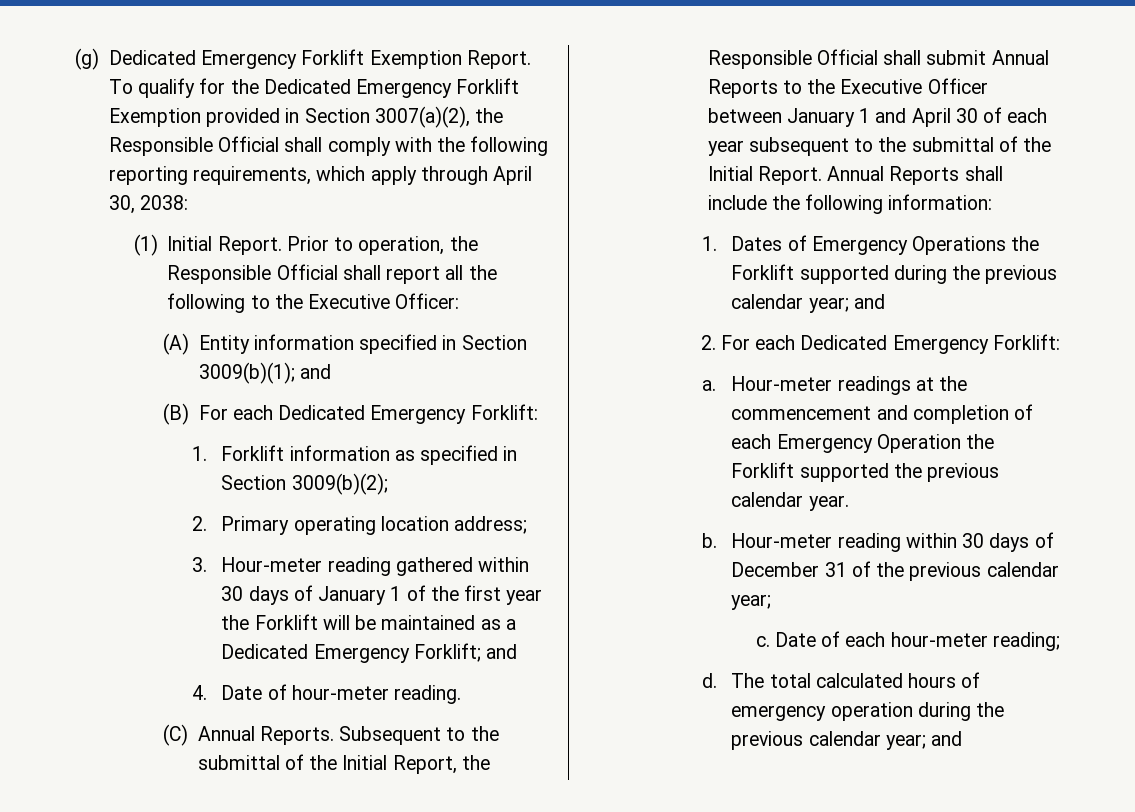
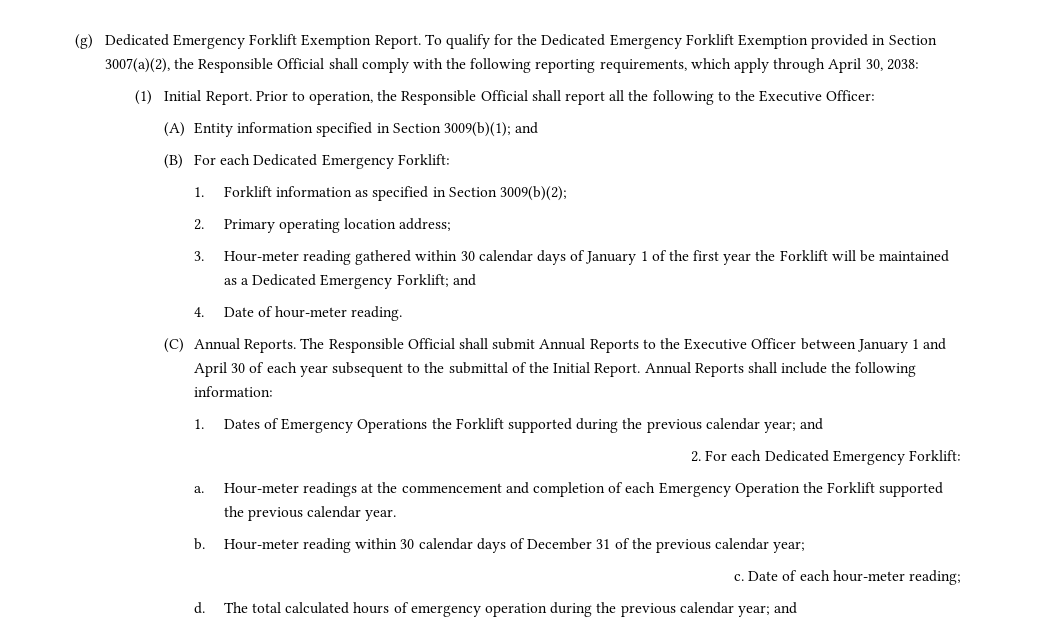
- 3. Hour-meter reading gathered within 30 days of January 1 of the first year the Forklift will be maintained as a Dedicated Emergency Forklift; and
+ 3. Hour-meter reading gathered within 30 calendar days of January 1 of the first year the Forklift will be maintained as a Dedicated Emergency Forklift; and
- Subsequent to the submittal of the Initial Report, the Responsible Official shall submit Annual Reports to the Executive Officer between January 1 and April 30 of each year subsequent to the submittal of the Initial Report.
+ The Responsible Official shall submit Annual Reports to the Executive Officer between January 1 and April 30 of each year subsequent to the submittal of the Initial Report.
- Hour-meter reading within 30 days of December 31 of the previous calendar year;
+ Hour-meter reading within 30 calendar days of December 31 of the previous calendar year;

